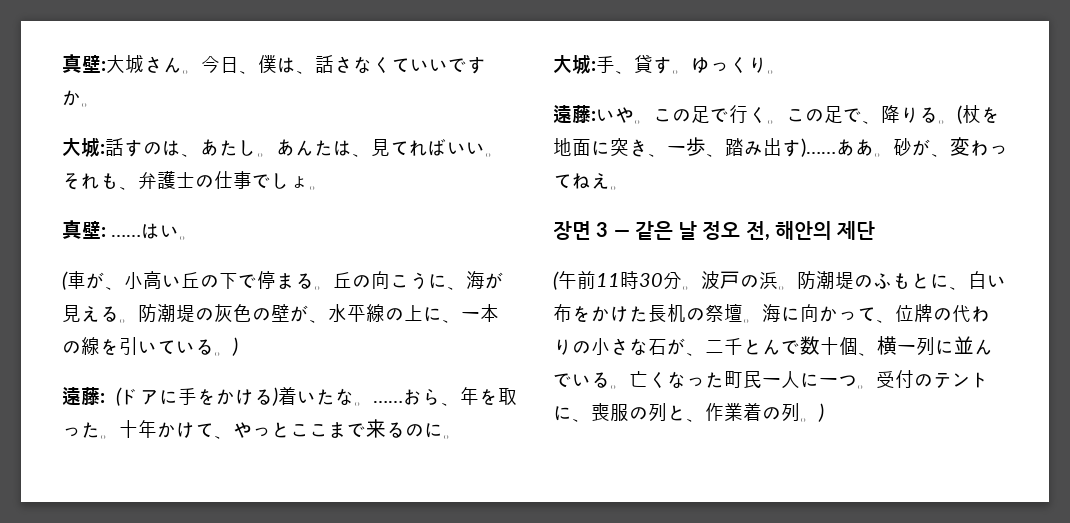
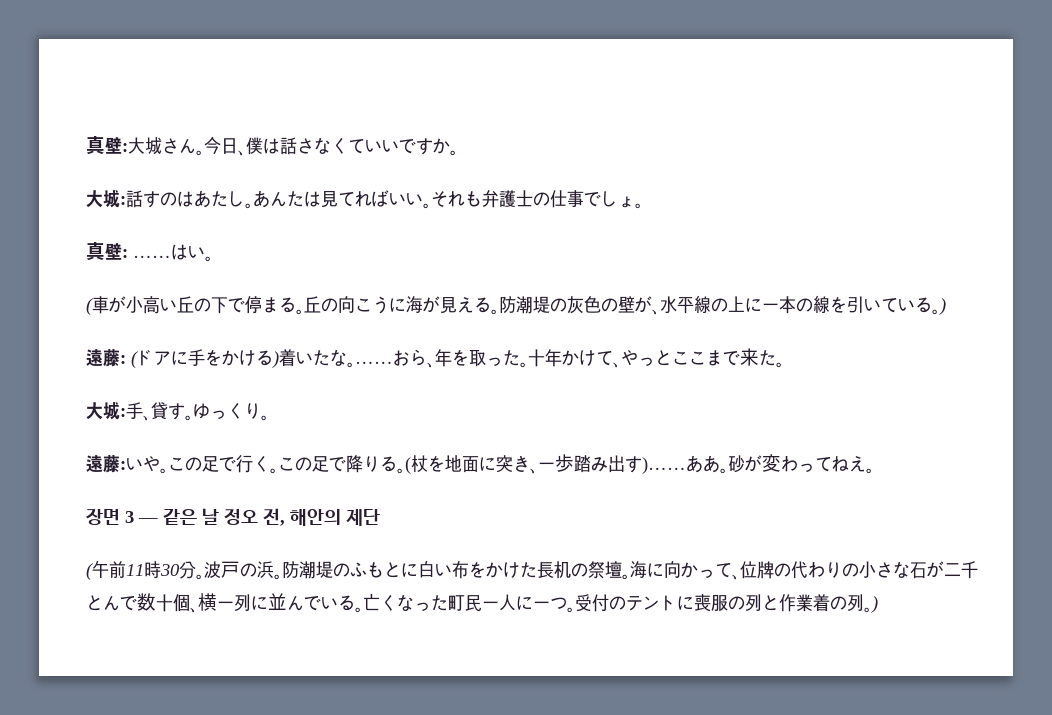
- 今日、僕は、話さなくていいですか。
+ 今日、僕は話さなくていいですか。
- 大城:話すのは、あたし。
+ 大城:話すのはあたし。
- あんたは、見てればいい。
+ あんたは見てればいい。
- それも、弁護士の仕事でしょ。
+ それも弁護士の仕事でしょ。
- (車が、小高い丘の下で停まる。
+ (車が小高い丘の下で停まる。
- 丘の向こうに、海が見える。
+ 丘の向こうに海が見える。
- 防潮堤の灰色の壁が、水平線の上に、一本の線を引いている。)
+ 防潮堤の灰色の壁が、水平線の上に一本の線を引いている。)
- 十年かけて、やっとここまで来るのに。
+ 十年かけて、やっとここまで来た。
- この足で、降りる。
+ この足で降りる。
- (杖を地面に突き、一歩、踏み出す)……
+ (杖を地面に突き、一歩踏み出す)……
- 砂が、変わってねえ。
+ 砂が変わってねえ。
- 防潮堤のふもとに、白い布をかけた長机の祭壇。
+ 防潮堤のふもとに白い布をかけた長机の祭壇。
- 海に向かって、位牌の代わりの小さな石が、二千とんで数十個、横一列に並んでいる。
+ 海に向かって、位牌の代わりの小さな石が二千とんで数十個、横一列に並んでいる。
- 受付のテントに、喪服の列と、作業着の列。)
+ 受付のテントに喪服の列と作業着の列。)

